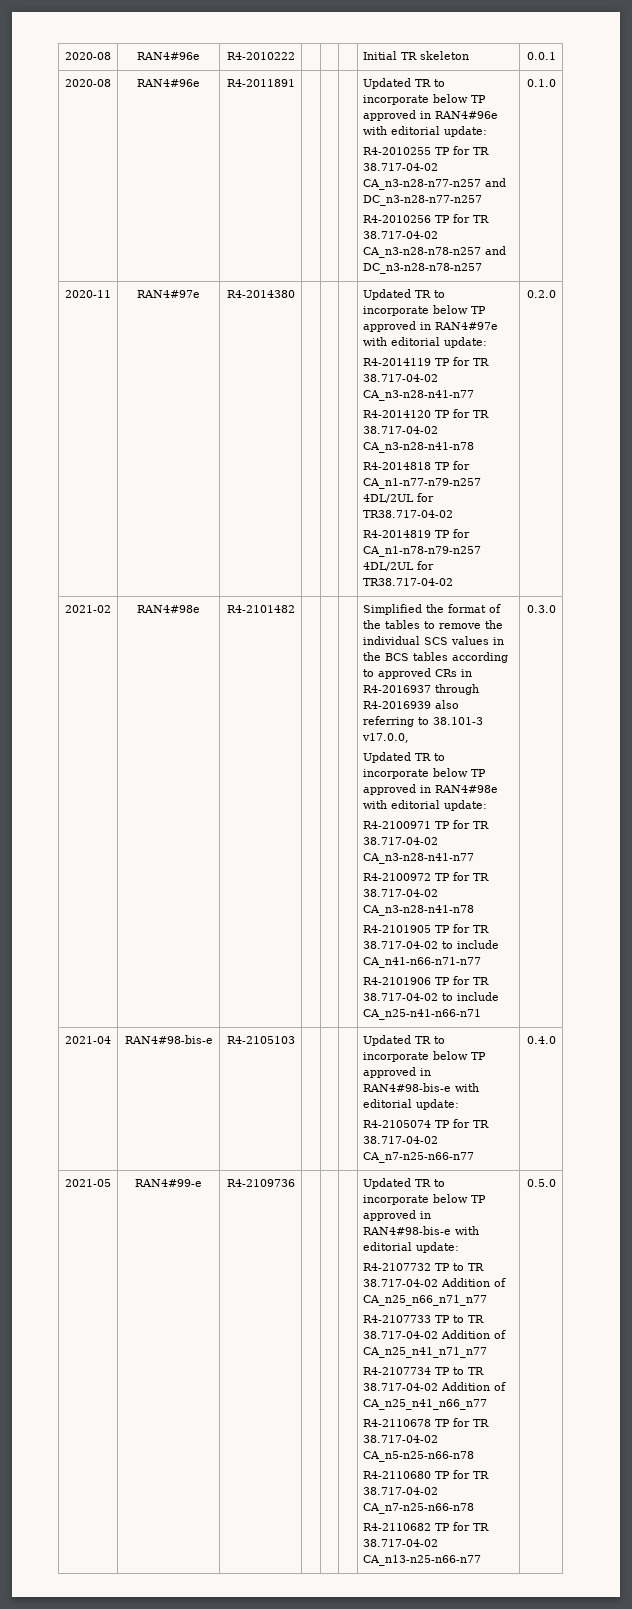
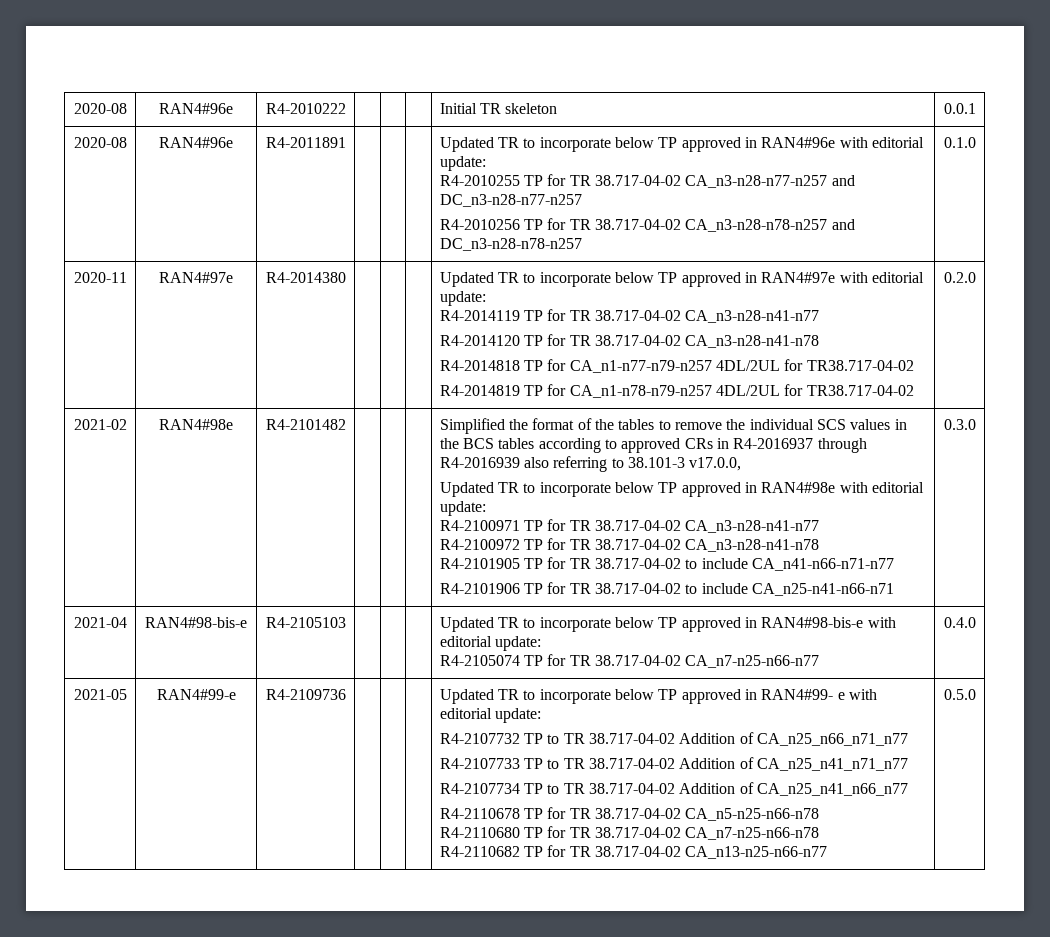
- R4-2109736 | | | | Updated TR to incorporate below TP approved in RAN4#98-bis-e with editorial update:
+ R4-2109736 | | | | Updated TR to incorporate below TP approved in RAN4#99- e with editorial update:

